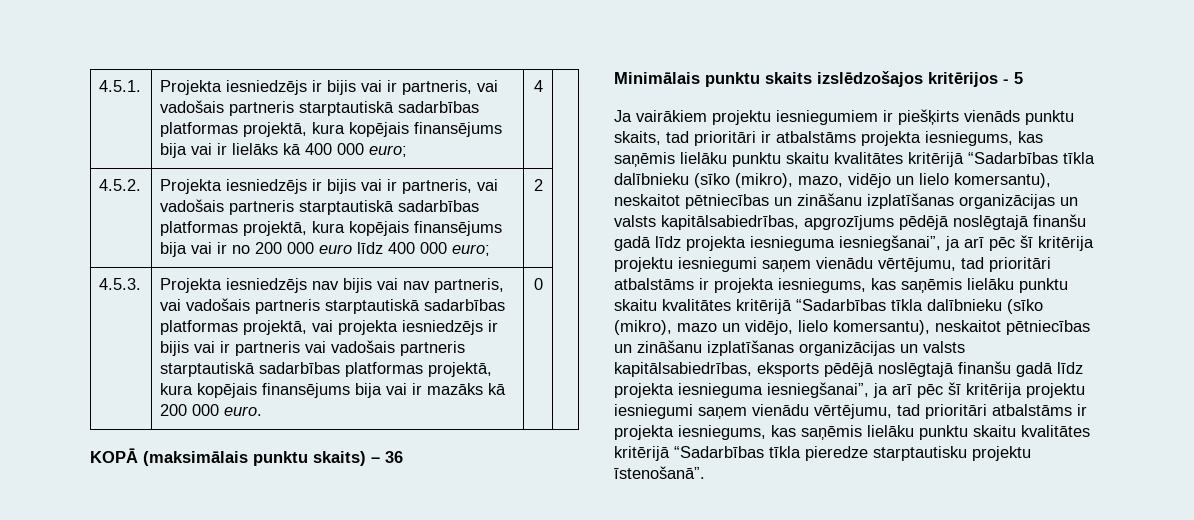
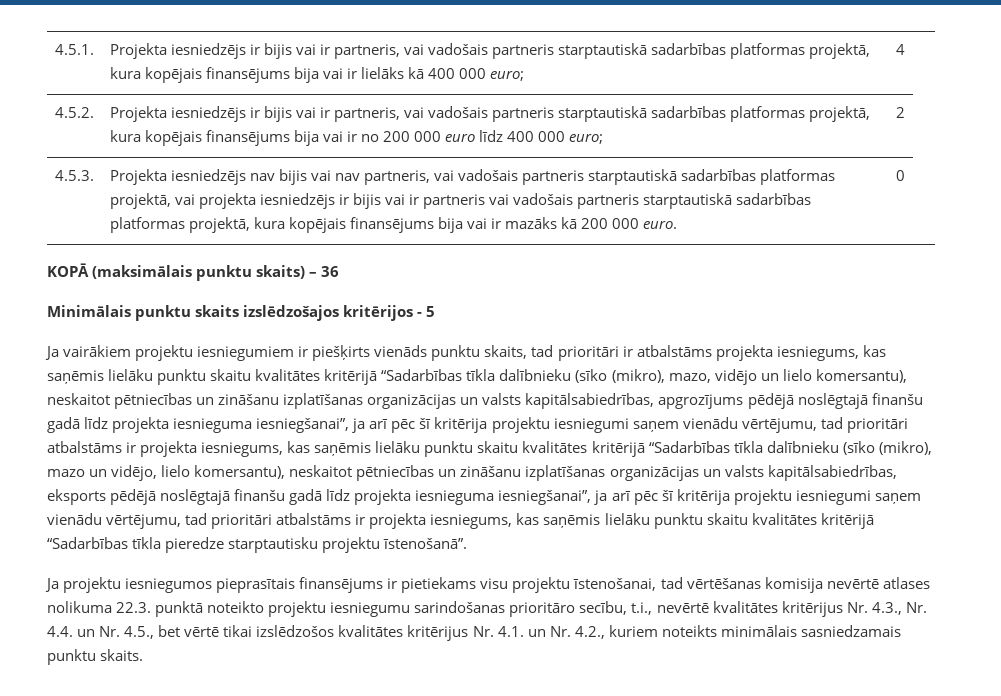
+ Ja projektu iesniegumos pieprasītais finansējums ir pietiekams visu projektu īstenošanai, tad vērtēšanas komisija nevērtē atlases nolikuma 22.3. punktā noteikto projektu iesniegumu sarindošanas prioritāro secību, t.i., nevērtē kvalitātes kritērijus Nr. 4.3., Nr. 4.4. un Nr. 4.5., bet vērtē tikai izslēdzošos kvalitātes kritērijus Nr. 4.1. un Nr. 4.2., kuriem noteikts minimālais sasniedzamais punktu skaits.

